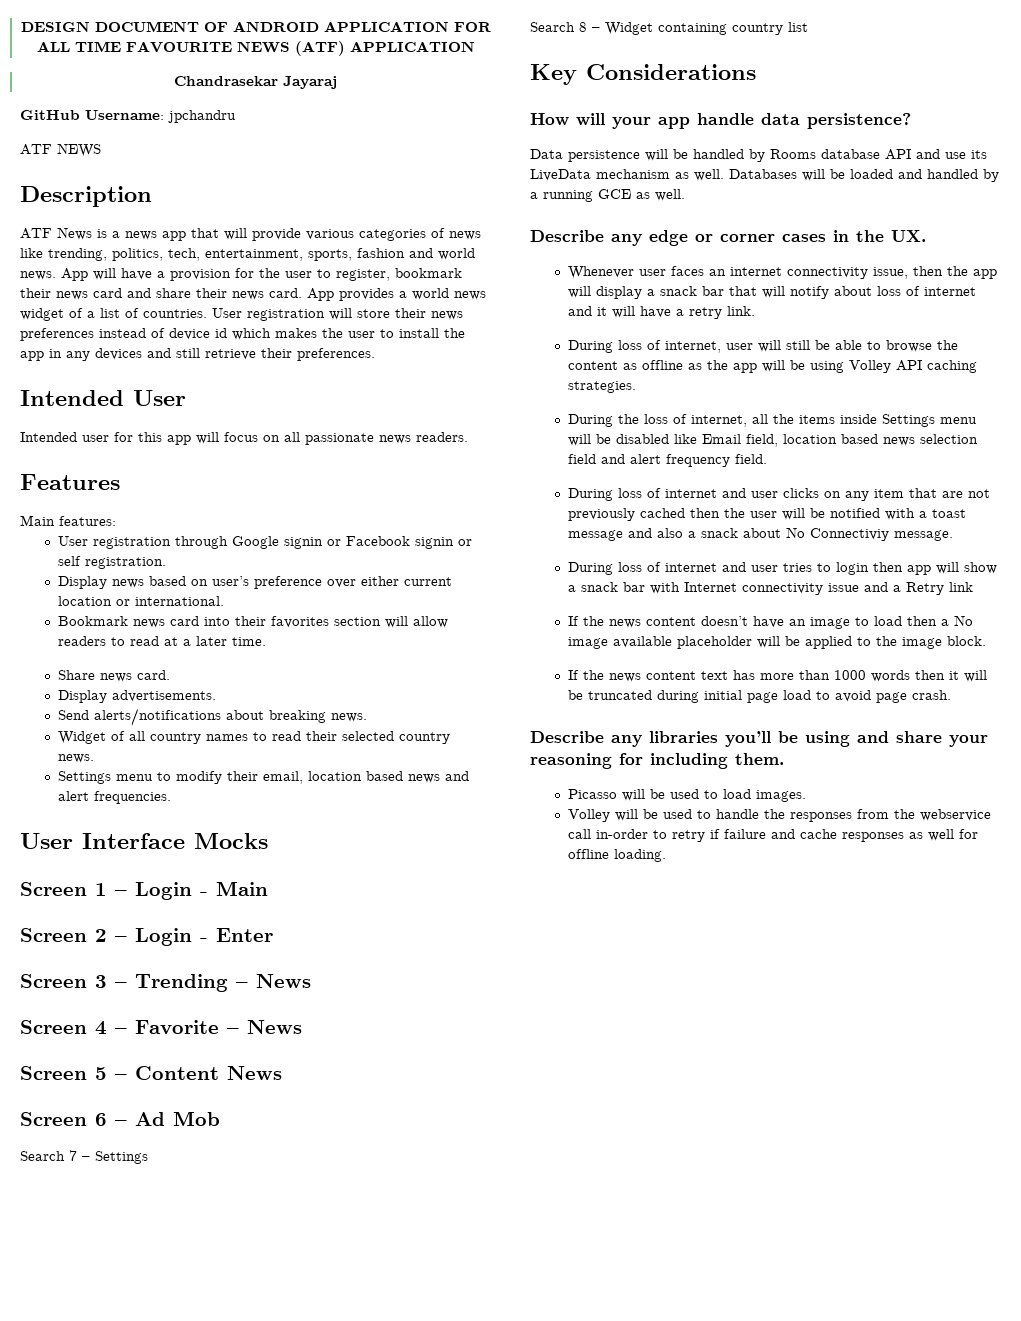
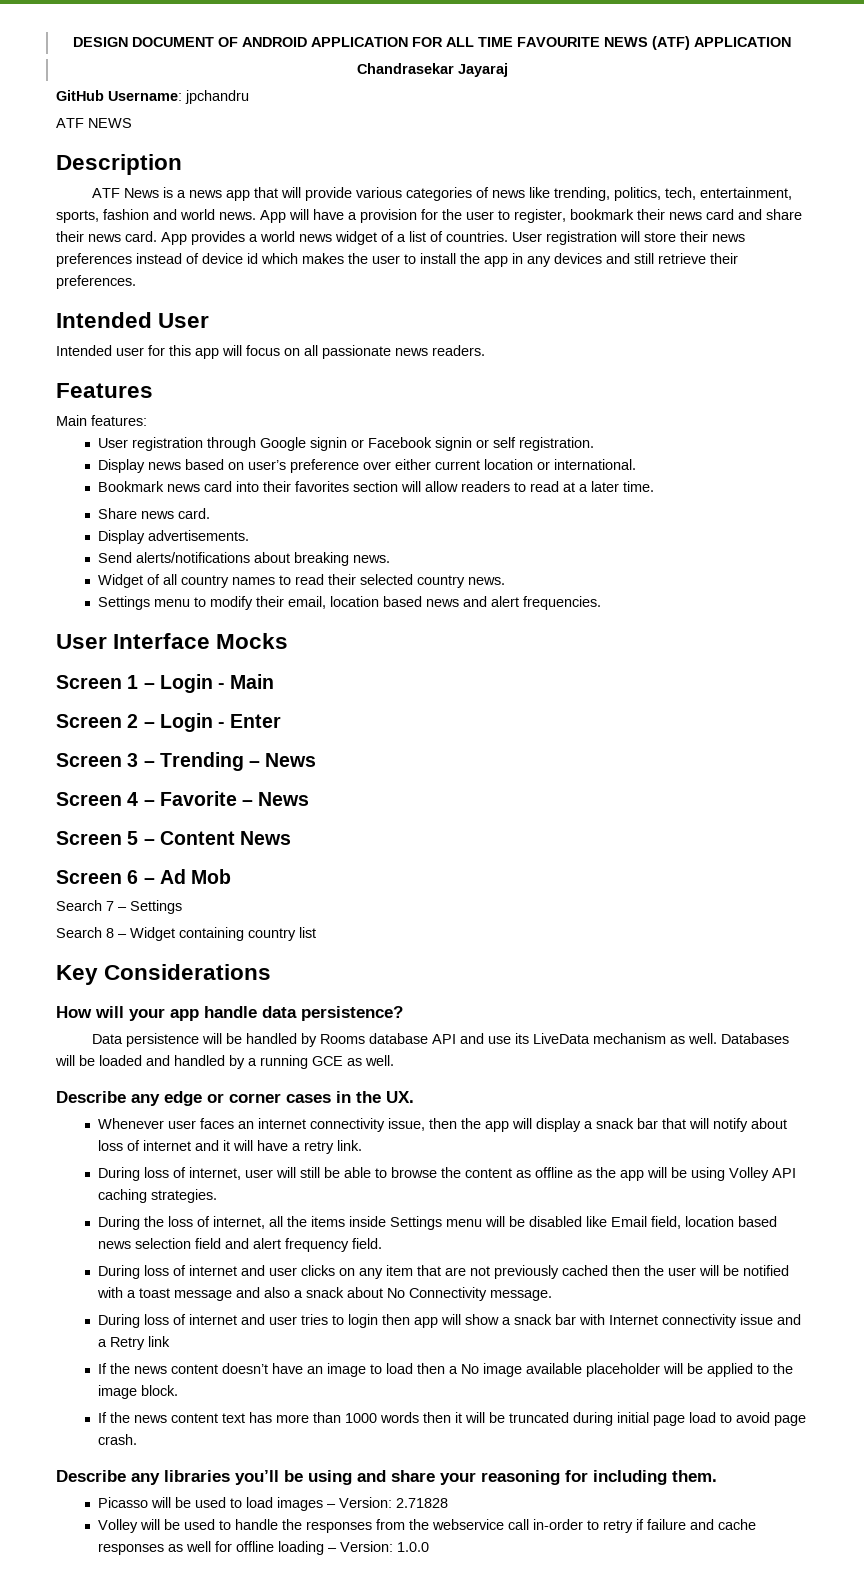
- During loss of internet and user clicks on any item that are not previously cached then the user will be notified with a toast message and also a snack about No Connectiviy message.
+ During loss of internet and user clicks on any item that are not previously cached then the user will be notified with a toast message and also a snack about No Connectivity message.
- Picasso will be used to load images.
+ Picasso will be used to load images – Version: 2.71828
- Volley will be used to handle the responses from the webservice call in-order to retry if failure and cache responses as well for offline loading.
+ Volley will be used to handle the responses from the webservice call in-order to retry if failure and cache responses as well for offline loading – Version: 1.0.0

